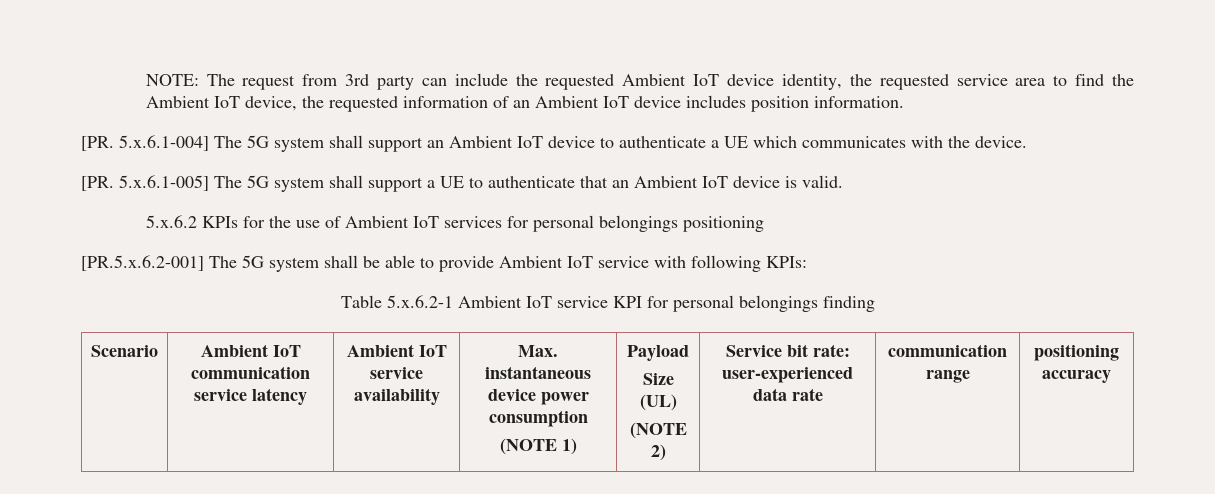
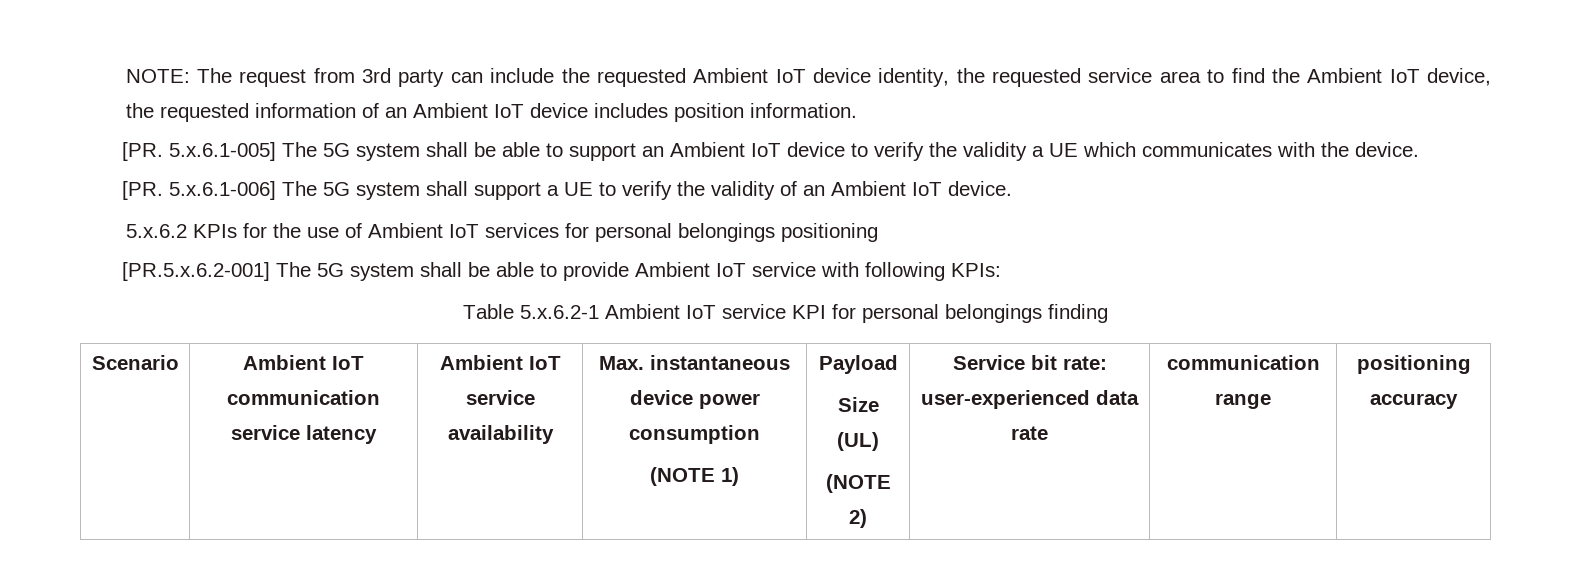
- [PR. 5.x.6.1-004] The 5G system shall support an Ambient IoT device to authenticate a UE which communicates with the device.
+ [PR. 5.x.6.1-005] The 5G system shall be able to support an Ambient IoT device to verify the validity a UE which communicates with the device.
- [PR. 5.x.6.1-005] The 5G system shall support a UE to authenticate that an Ambient IoT device is valid.
+ [PR. 5.x.6.1-006] The 5G system shall support a UE to verify the validity of an Ambient IoT device.

